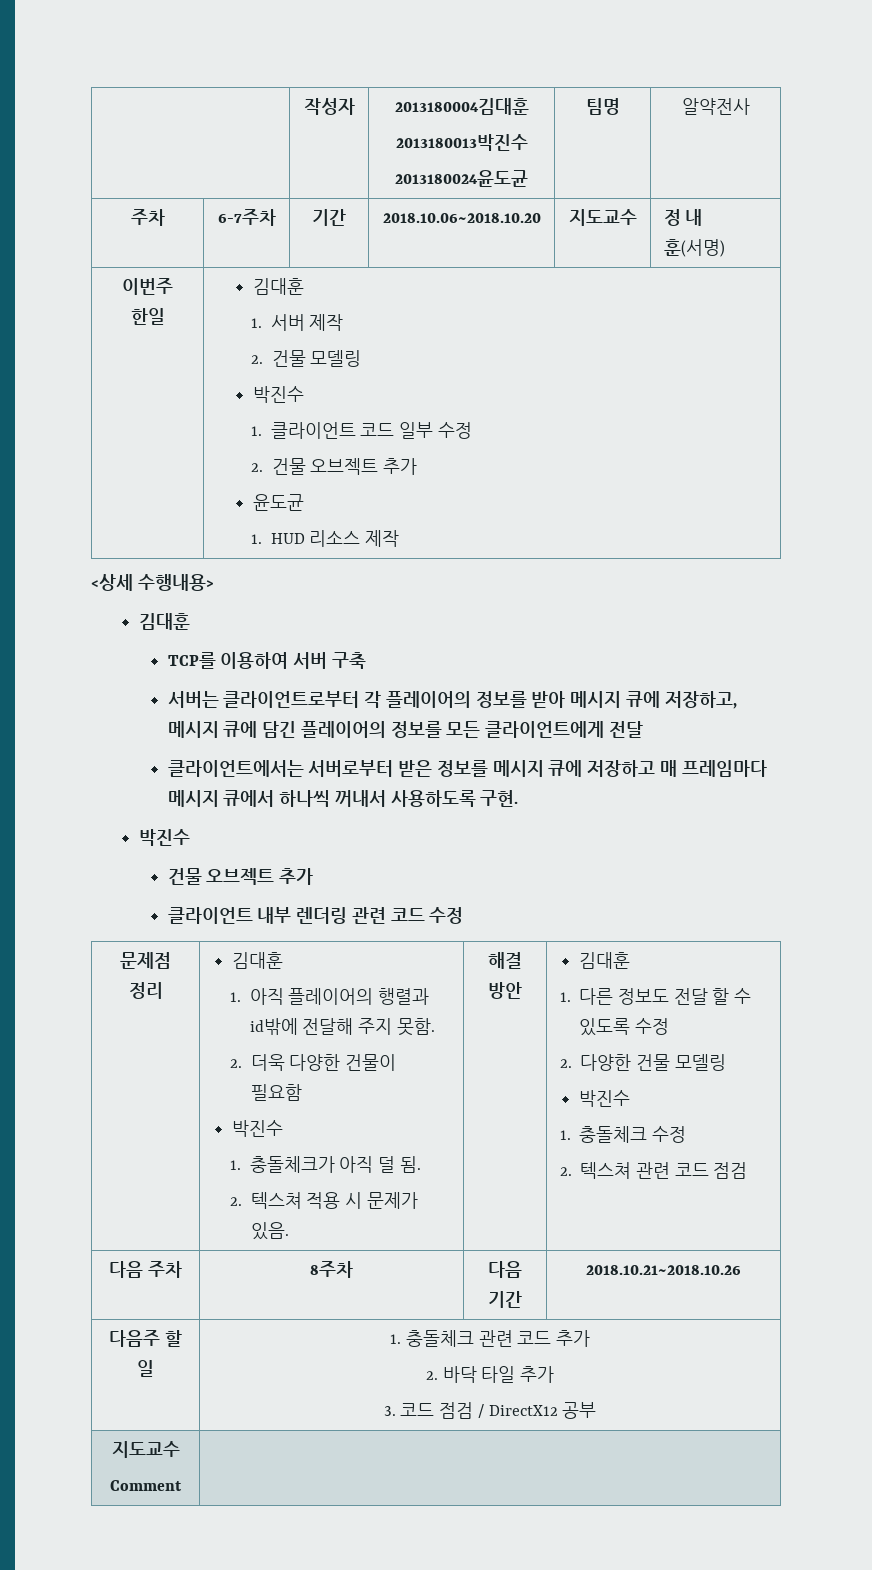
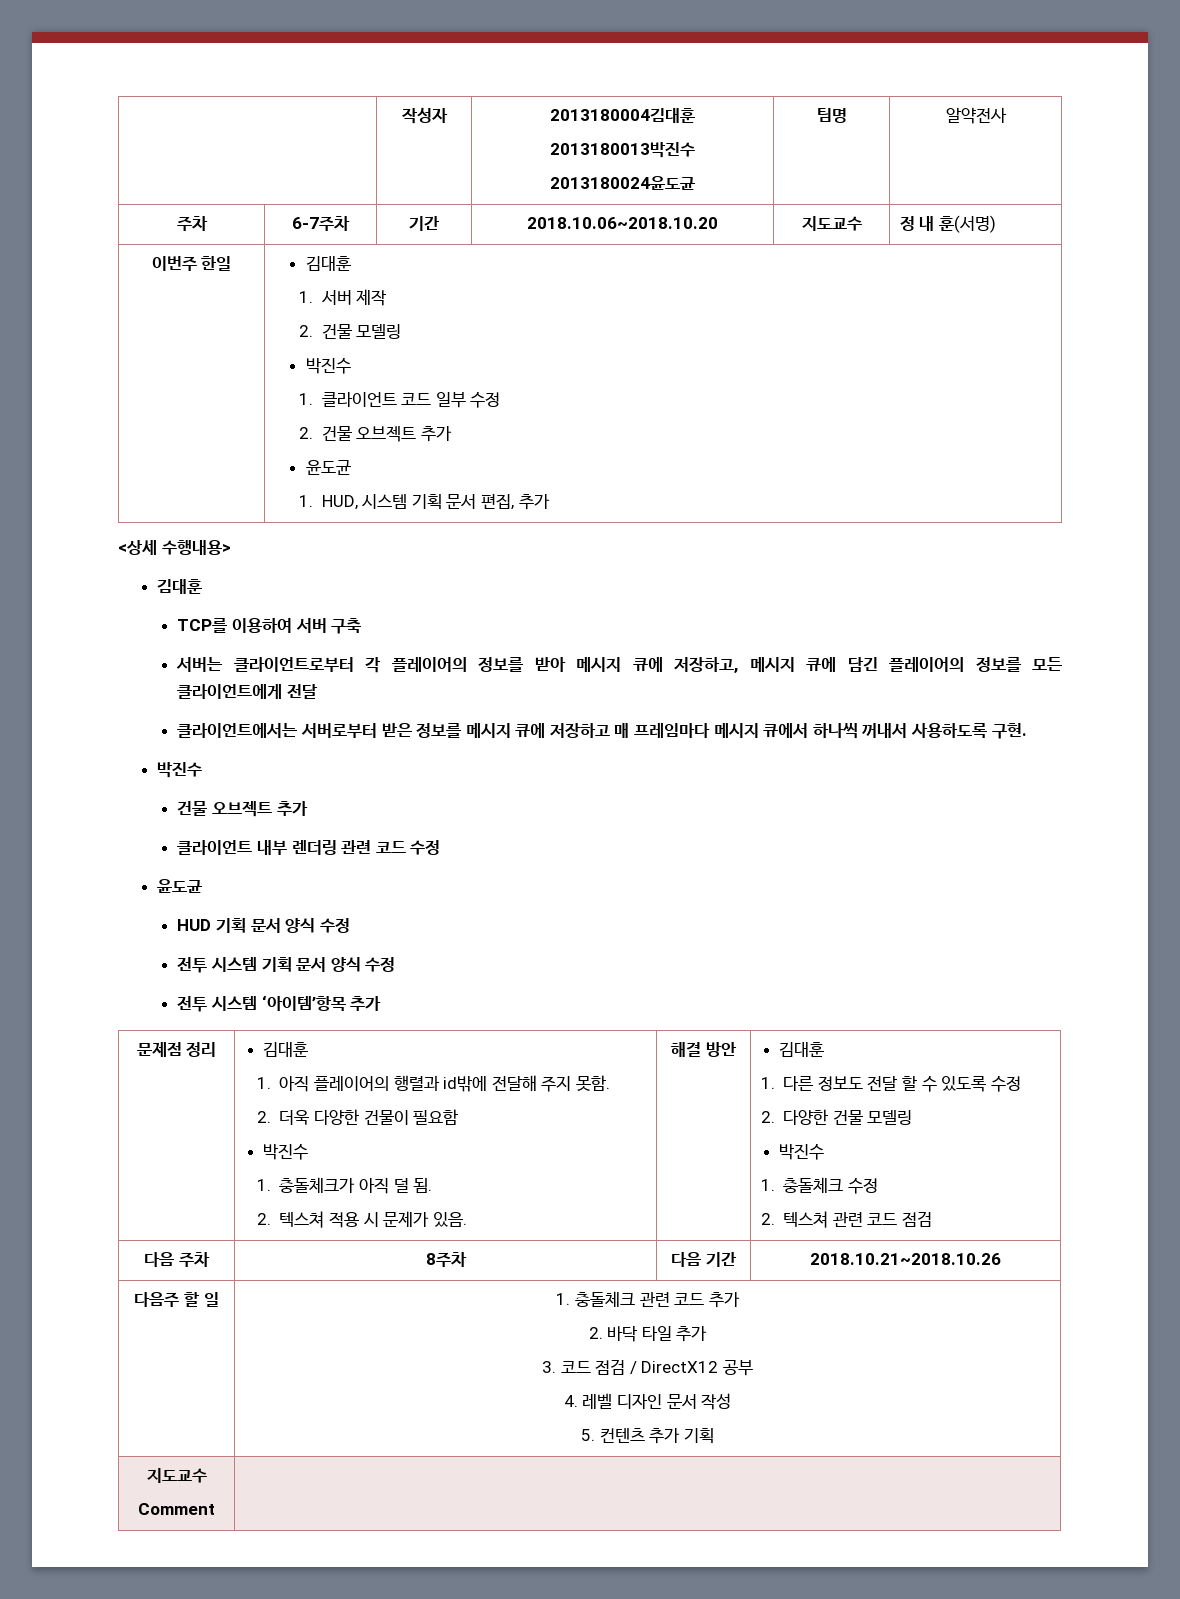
  이번주 한일 | 김대훈
  1. 서버 제작
  2. 건물 모델링
  박진수
  1. 클라이언트 코드 일부 수정
  2. 건물 오브젝트 추가
  윤도균
- 1. HUD 리소스 제작
+ 1. HUD, 시스템 기획 문서 편집, 추가
  클라이언트 내부 렌더링 관련 코드 수정
+ 윤도균
+ HUD 기획 문서 양식 수정
+ 전투 시스템 기획 문서 양식 수정
+ 전투 시스템 ‘아이템’항목 추가
  다음주 할 일 | 1. 충돌체크 관련 코드 추가
  2. 바닥 타일 추가
  3. 코드 점검 / DirectX12 공부
+ 4. 레벨 디자인 문서 작성
+ 5. 컨텐츠 추가 기획

